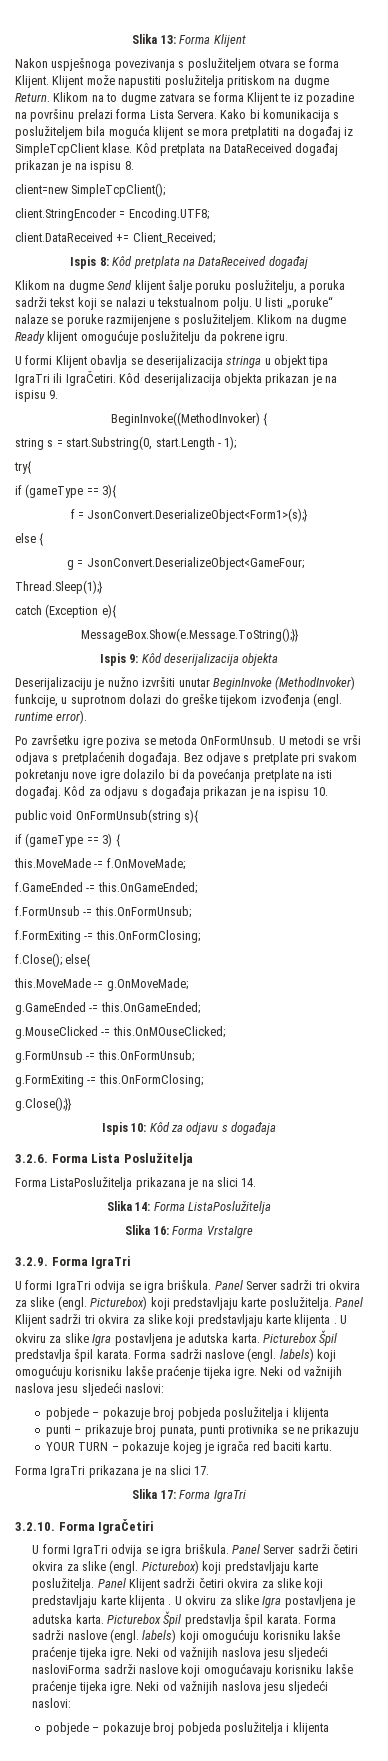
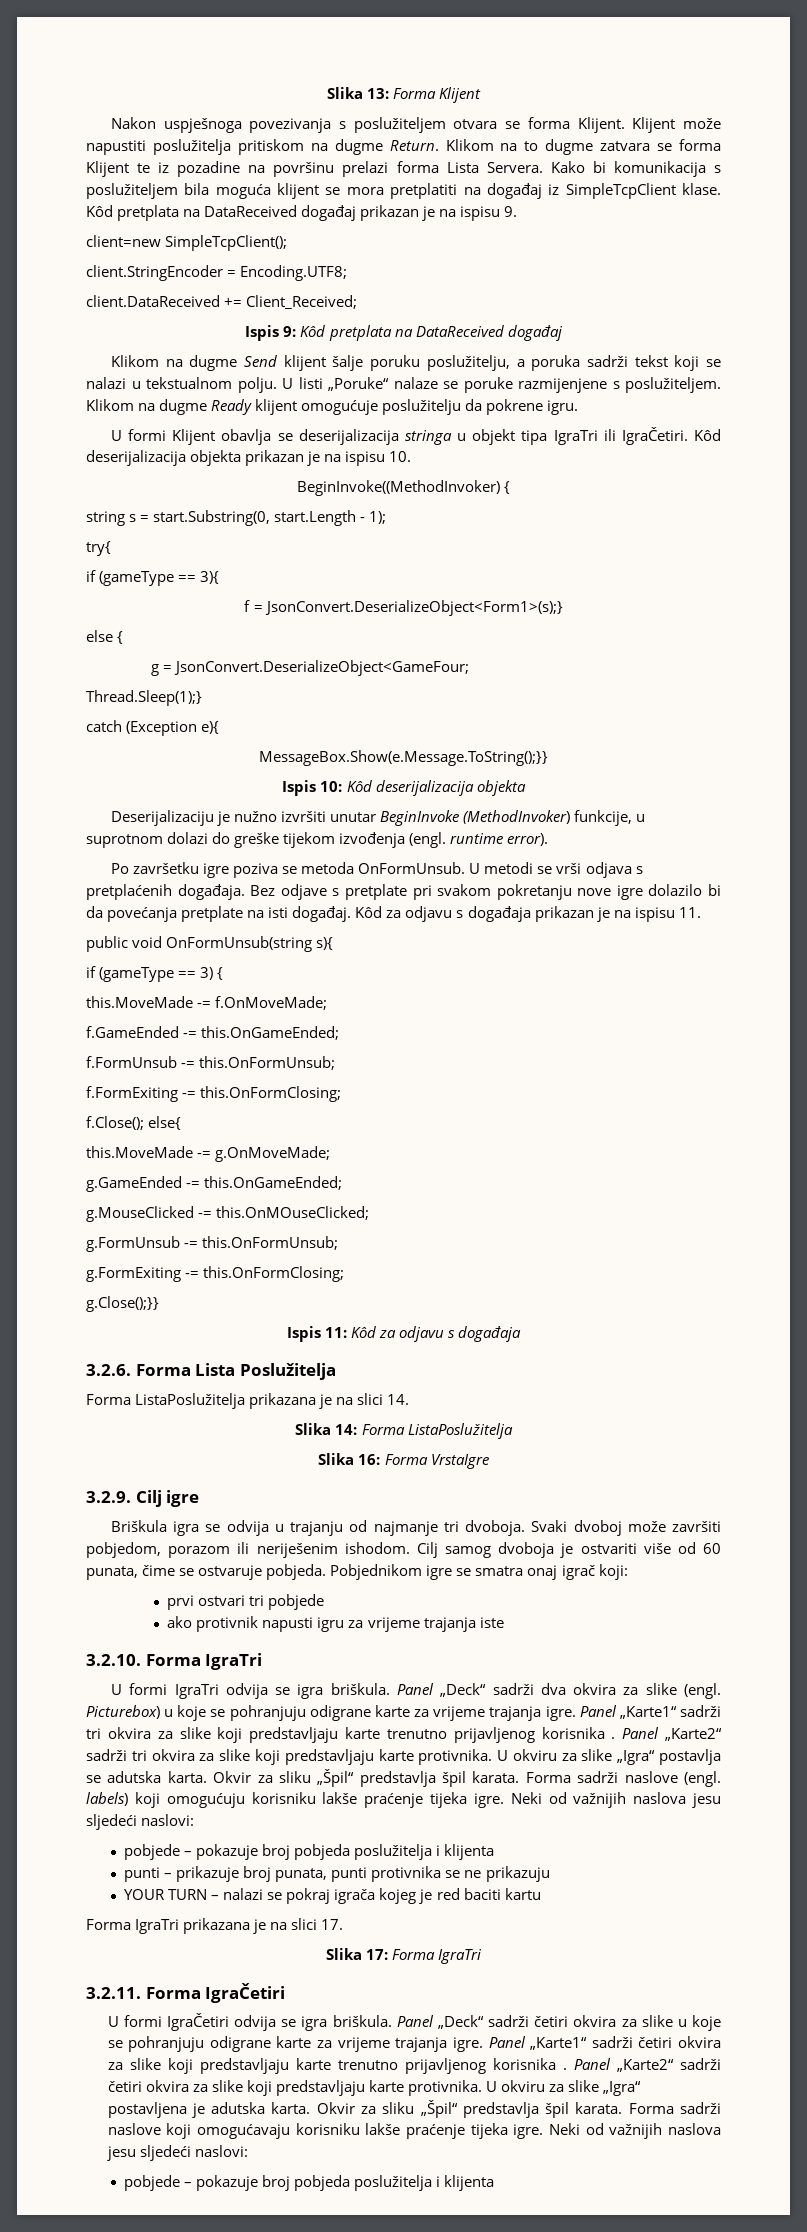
- Kôd pretplata na DataReceived događaj prikazan je na ispisu 8.
+ Kôd pretplata na DataReceived događaj prikazan je na ispisu 9.
- Ispis 8: Kôd pretplata na DataReceived događaj
+ Ispis 9: Kôd pretplata na DataReceived događaj
- U listi „poruke“ nalaze se poruke razmijenjene s poslužiteljem.
+ U listi „Poruke“ nalaze se poruke razmijenjene s poslužiteljem.
- Kôd deserijalizacija objekta prikazan je na ispisu 9.
+ Kôd deserijalizacija objekta prikazan je na ispisu 10.
- Ispis 9: Kôd deserijalizacija objekta
+ Ispis 10: Kôd deserijalizacija objekta
- Kôd za odjavu s događaja prikazan je na ispisu 10.
+ Kôd za odjavu s događaja prikazan je na ispisu 11.
- Ispis 10: Kôd za odjavu s događaja
+ Ispis 11: Kôd za odjavu s događaja
- 3.2.9. Forma IgraTri
+ 3.2.9. Cilj igre
+ Briškula igra se odvija u trajanju od najmanje tri dvoboja. Svaki dvoboj može završiti pobjedom, porazom ili neriješenim ishodom. Cilj samog dvoboja je ostvariti više od 60 punata, čime se ostvaruje pobjeda. Pobjednikom igre se smatra onaj igrač koji:
+ prvi ostvari tri pobjede
+ ako protivnik napusti igru za vrijeme trajanja iste
+ 3.2.10. Forma IgraTri
- Panel Server sadrži tri okvira za slike (engl. Picturebox) koji predstavljaju karte poslužitelja. Panel Klijent sadrži tri okvira za slike koji predstavljaju karte klijenta . U okviru za slike Igra postavljena je adutska karta. Picturebox Špil predstavlja špil karata.
+ Panel „Deck“ sadrži dva okvira za slike (engl. Picturebox) u koje se pohranjuju odigrane karte za vrijeme trajanja igre. Panel „Karte1“ sadrži tri okvira za slike koji predstavljaju karte trenutno prijavljenog korisnika . Panel „Karte2“ sadrži tri okvira za slike koji predstavljaju karte protivnika. U okviru za slike „Igra“ postavlja se adutska karta. Okvir za sliku „Špil“ predstavlja špil karata.
- YOUR TURN – pokazuje kojeg je igrača red baciti kartu.
+ YOUR TURN – nalazi se pokraj igrača kojeg je red baciti kartu
- 3.2.10. Forma IgraČetiri
+ 3.2.11. Forma IgraČetiri
- U formi IgraTri odvija se igra briškula. Panel Server sadrži četiri okvira za slike (engl. Picturebox) koji predstavljaju karte poslužitelja. Panel Klijent sadrži četiri okvira za slike koji predstavljaju karte klijenta . U okviru za slike Igra postavljena je adutska karta. Picturebox Špil predstavlja špil karata. Forma sadrži naslove (engl. labels) koji omogućuju korisniku lakše praćenje tijeka igre. Neki od važnijih naslova jesu sljedeći nasloviForma sadrži naslove koji omogućavaju korisniku lakše praćenje tijeka igre.
+ U formi IgraČetiri odvija se igra briškula. Panel „Deck“ sadrži četiri okvira za slike u koje se pohranjuju odigrane karte za vrijeme trajanja igre. Panel „Karte1“ sadrži četiri okvira za slike koji predstavljaju karte trenutno prijavljenog korisnika . Panel „Karte2“ sadrži četiri okvira za slike koji predstavljaju karte protivnika. U okviru za slike „Igra“ postavljena je adutska karta. Okvir za sliku „Špil“ predstavlja špil karata. Forma sadrži naslove koji omogućavaju korisniku lakše praćenje tijeka igre.

